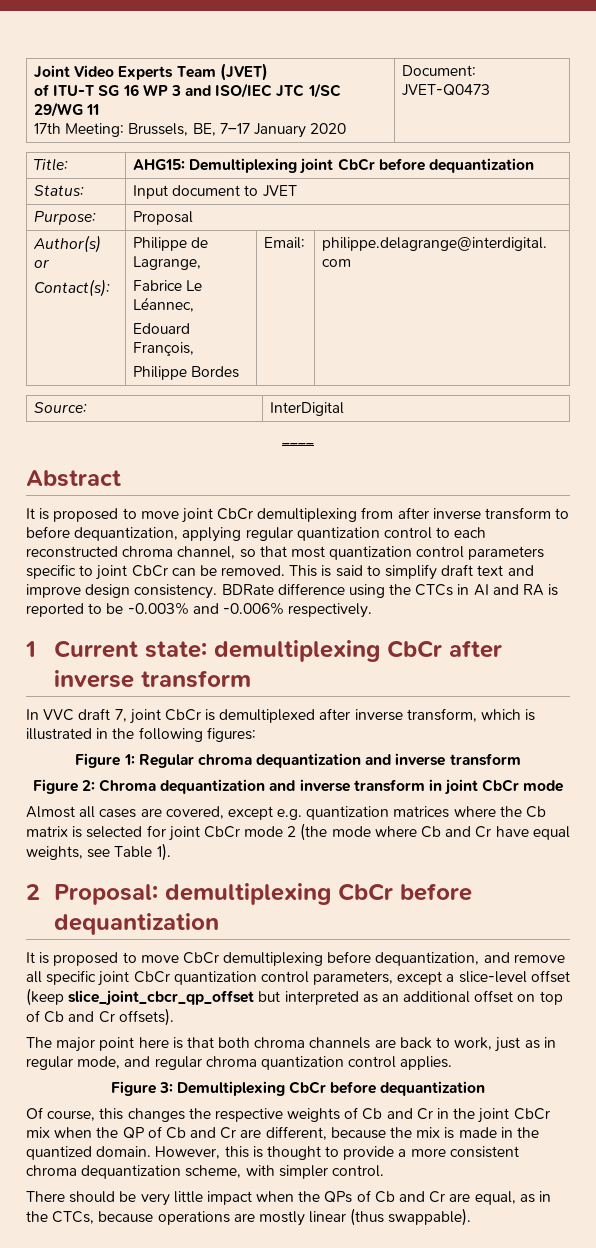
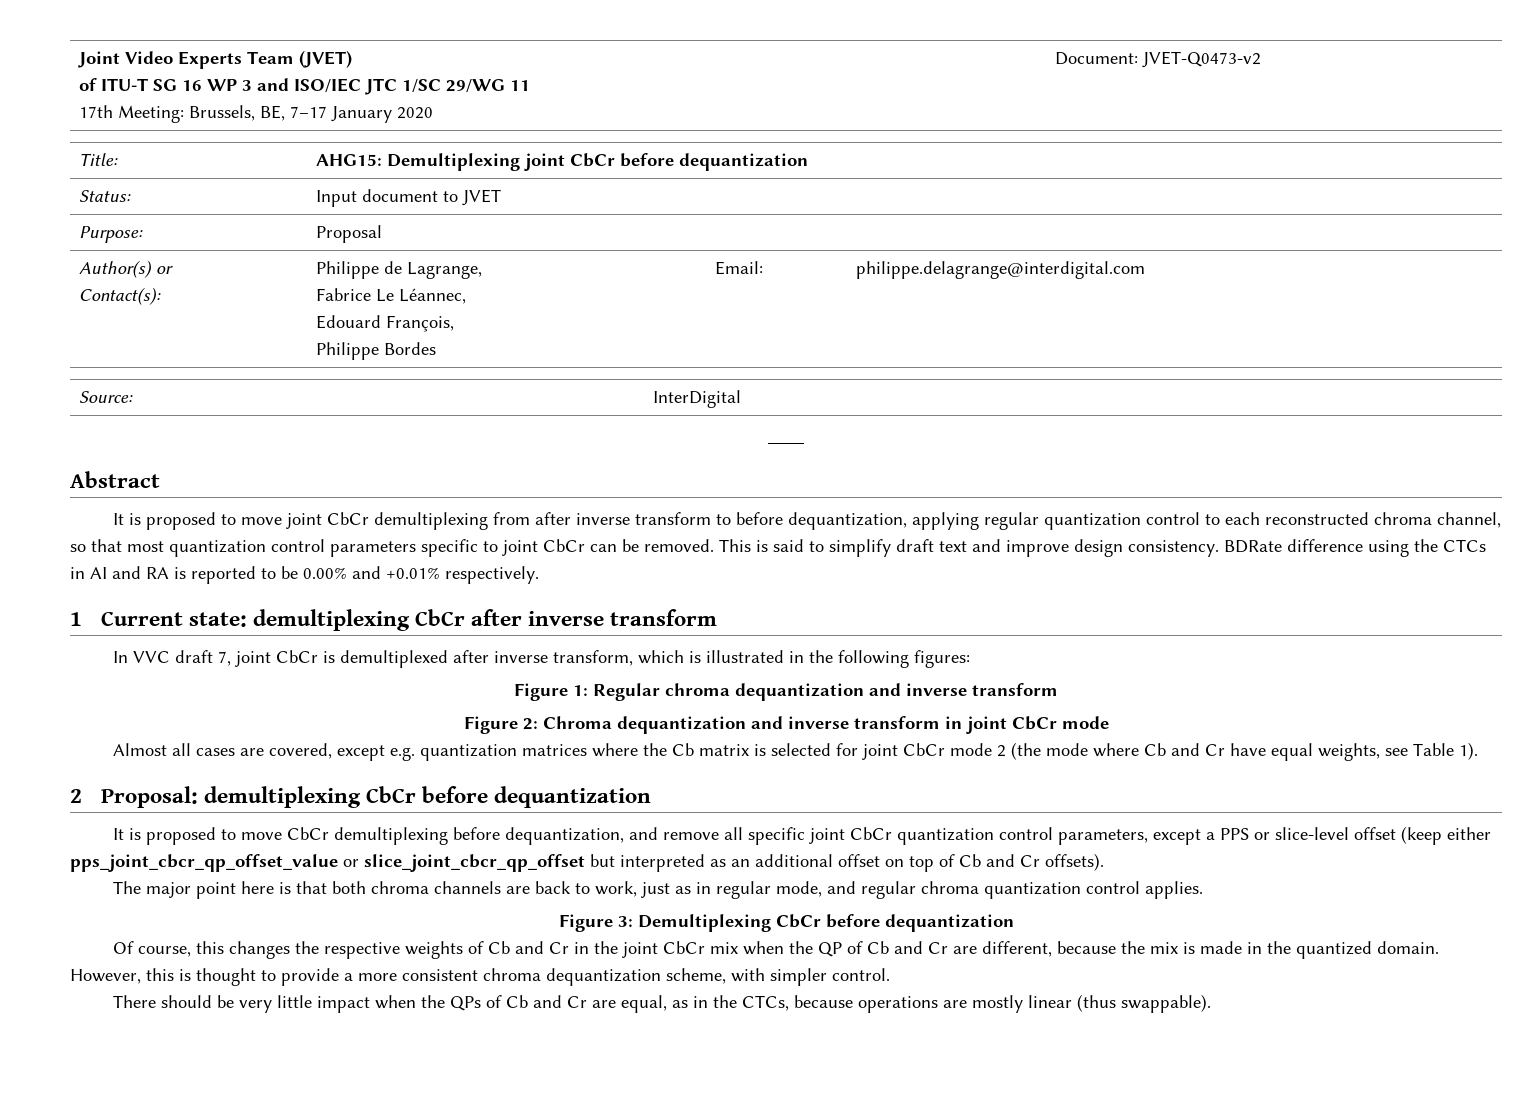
  Joint Video Experts Team (JVET)
  of ITU-T SG 16 WP 3 and ISO/IEC JTC 1/SC 29/WG 11
- 17th Meeting: Brussels, BE, 7–17 January 2020 | Document: JVET-Q0473
+ 17th Meeting: Brussels, BE, 7–17 January 2020 | Document: JVET-Q0473-v2
- BDRate difference using the CTCs in AI and RA is reported to be -0.003% and -0.006% respectively.
+ BDRate difference using the CTCs in AI and RA is reported to be 0.00% and +0.01% respectively.
- It is proposed to move CbCr demultiplexing before dequantization, and remove all specific joint CbCr quantization control parameters, except a slice-level offset (keep slice_joint_cbcr_qp_offset but interpreted as an additional offset on top of Cb and Cr offsets).
+ It is proposed to move CbCr demultiplexing before dequantization, and remove all specific joint CbCr quantization control parameters, except a PPS or slice-level offset (keep either pps_joint_cbcr_qp_offset_value or slice_joint_cbcr_qp_offset but interpreted as an additional offset on top of Cb and Cr offsets).

